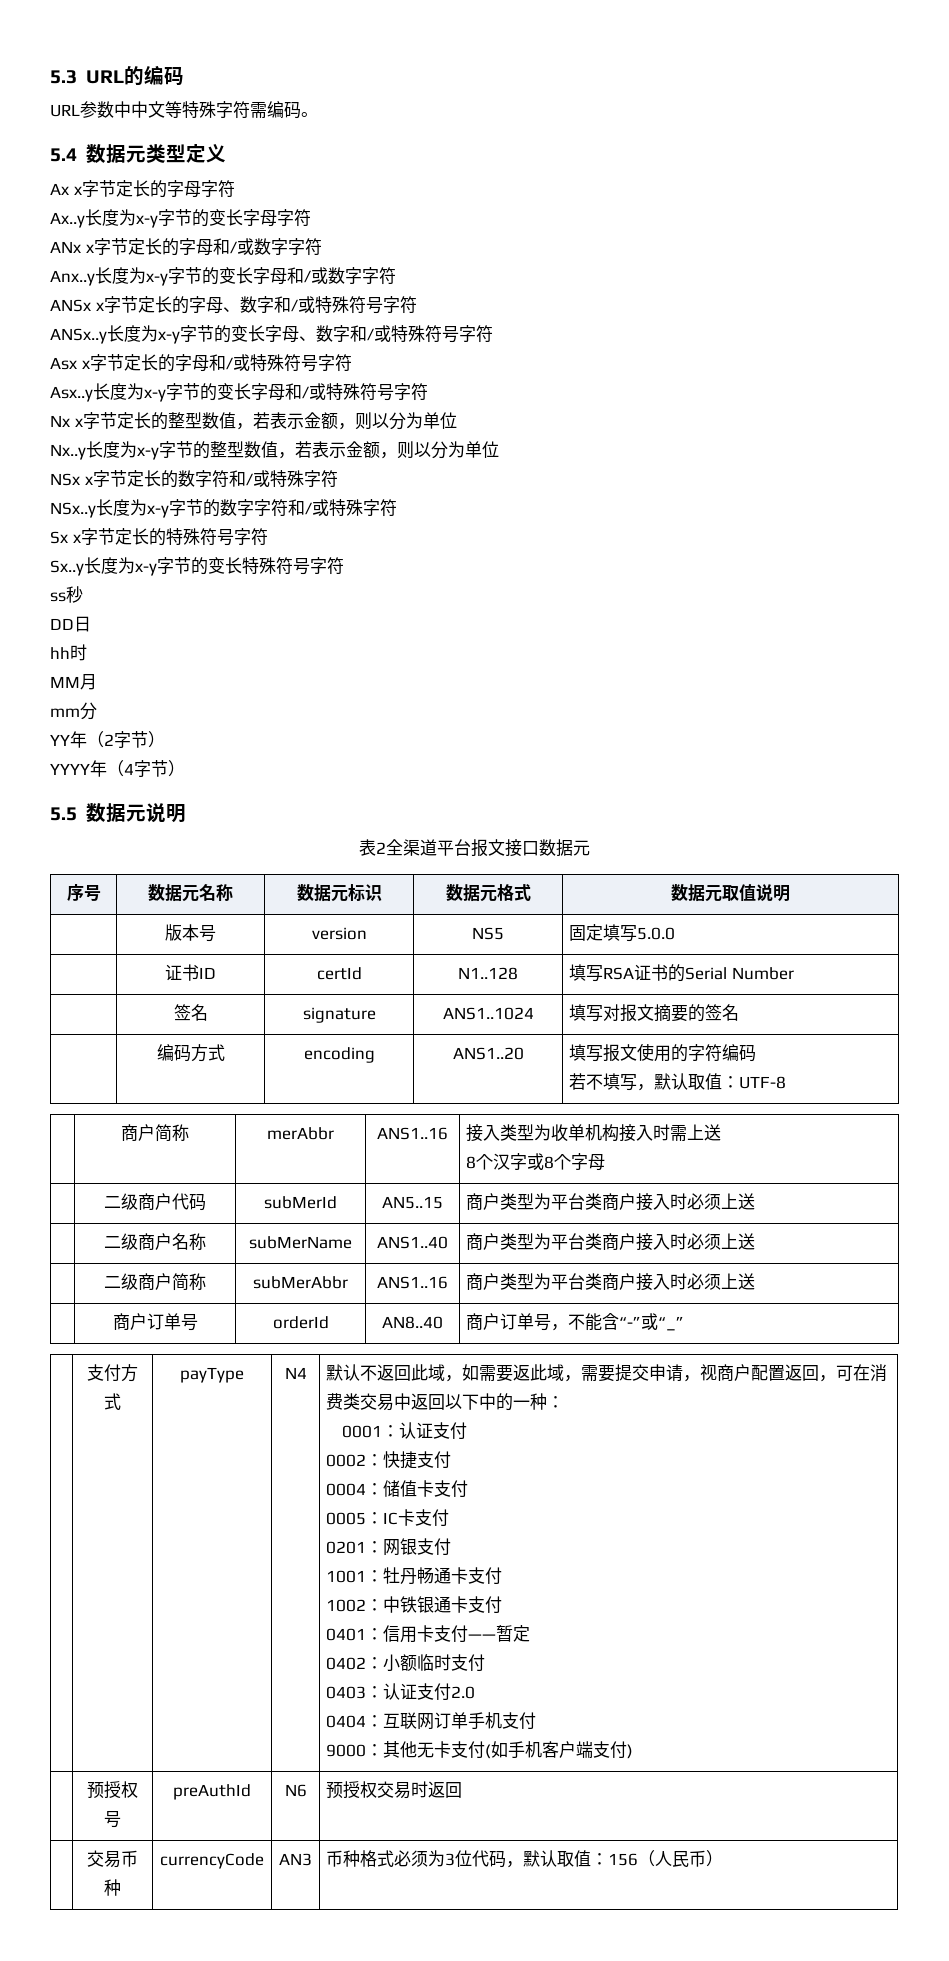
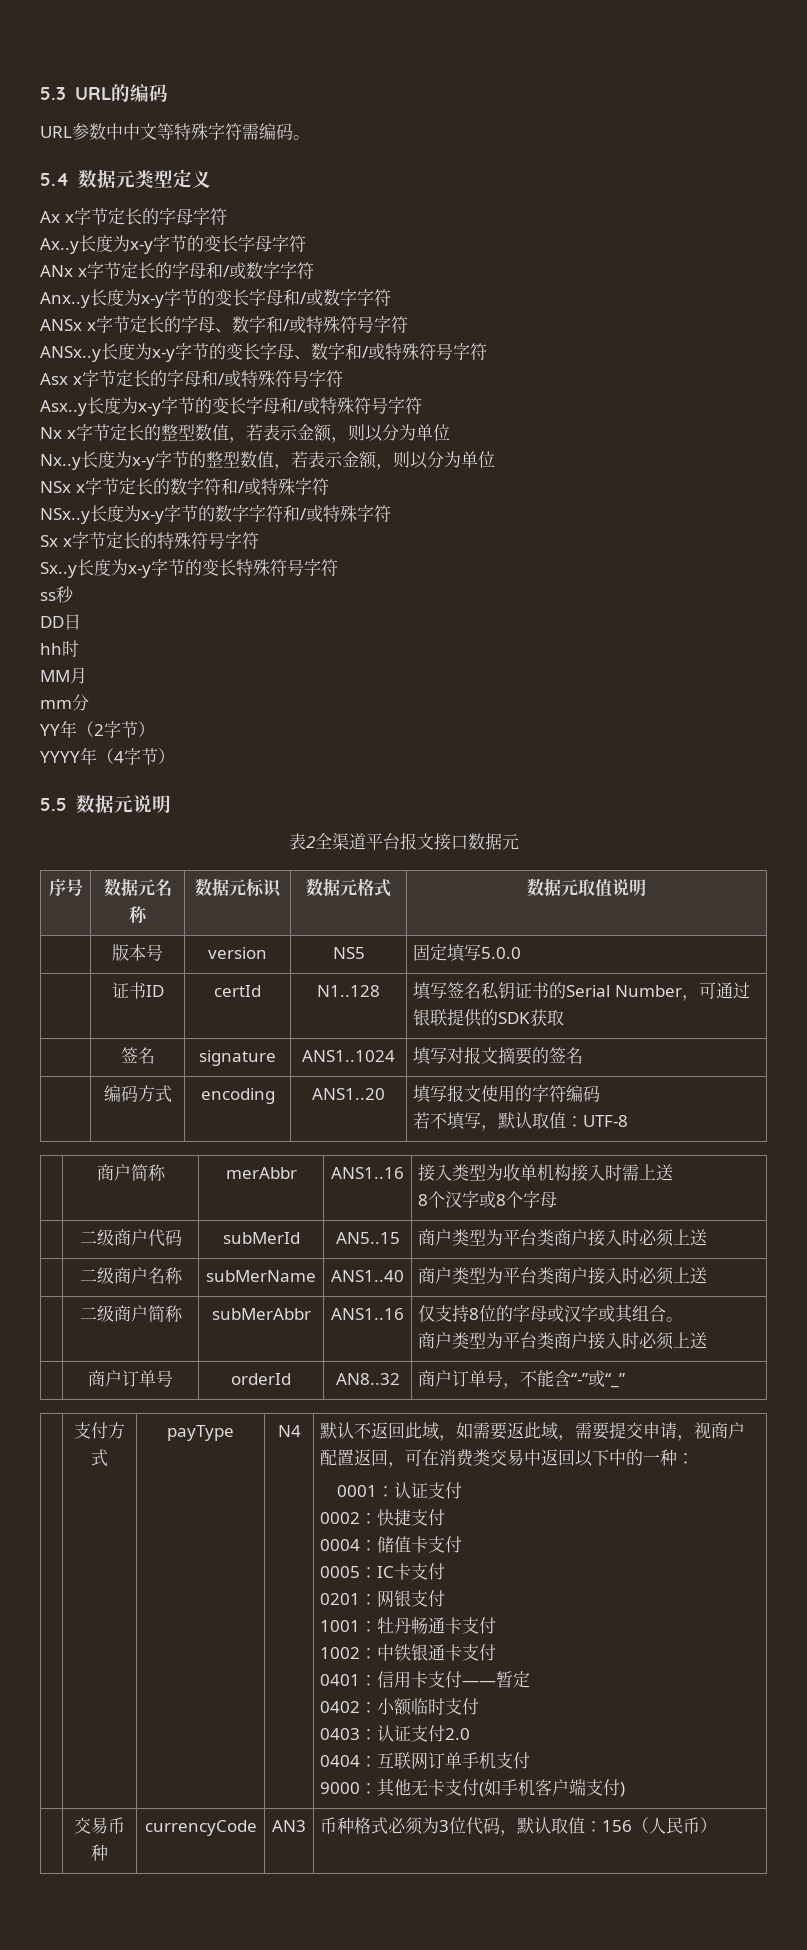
- | 证书ID | certId | N1..128 | 填写RSA证书的Serial Number
+ | 证书ID | certId | N1..128 | 填写签名私钥证书的Serial Number，可通过银联提供的SDK获取
- | 二级商户简称 | subMerAbbr | ANS1..16 | 商户类型为平台类商户接入时必须上送
+ | 二级商户简称 | subMerAbbr | ANS1..16 | 仅支持8位的字母或汉字或其组合。
+ 商户类型为平台类商户接入时必须上送
- | 商户订单号 | orderId | AN8..40 | 商户订单号，不能含“-”或“_”
+ | 商户订单号 | orderId | AN8..32 | 商户订单号，不能含“-”或“_”
- | 预授权号 | preAuthId | N6 | 预授权交易时返回

